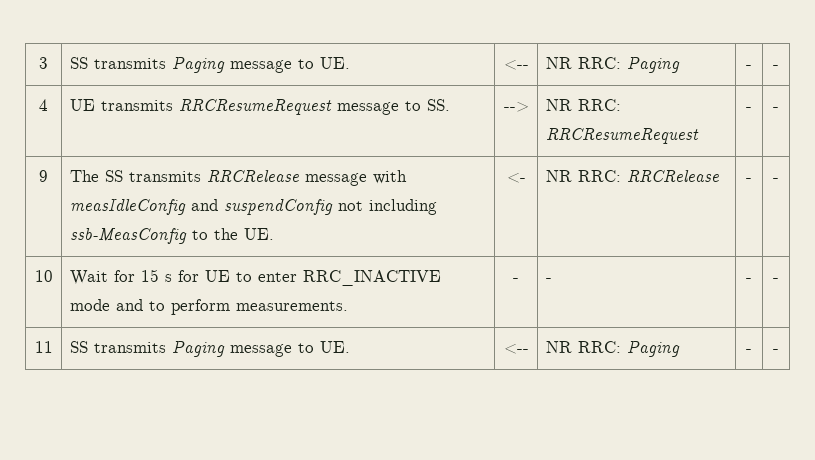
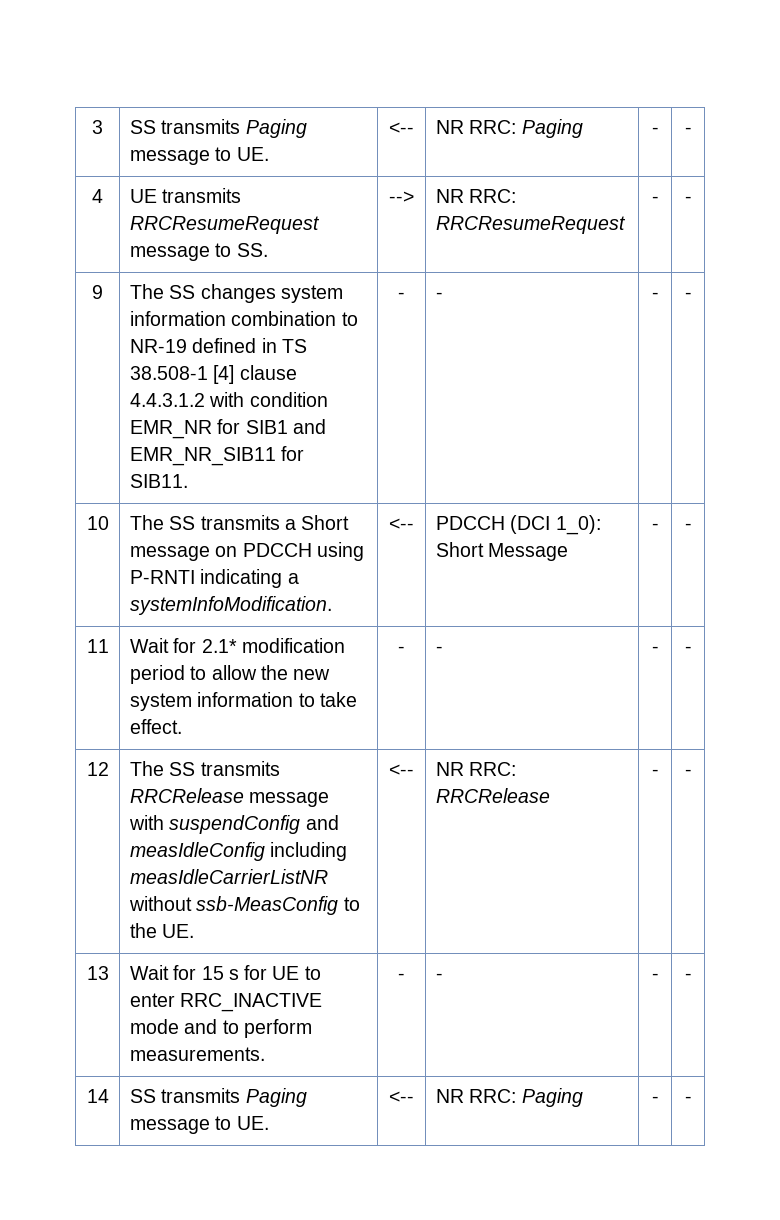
- 9 | The SS transmits RRCRelease message with measIdleConfig and suspendConfig not including ssb-MeasConfig to the UE. | <- | NR RRC: RRCRelease | - | -
+ 9 | The SS changes system information combination to NR-19 defined in TS 38.508-1 [4] clause 4.4.3.1.2 with condition EMR_NR for SIB1 and EMR_NR_SIB11 for SIB11. | - | - | - | -
+ 10 | The SS transmits a Short message on PDCCH using P-RNTI indicating a systemInfoModification. | <-- | PDCCH (DCI 1_0): Short Message | - | -
+ 11 | Wait for 2.1* modification period to allow the new system information to take effect. | - | - | - | -
+ 12 | The SS transmits RRCRelease message with suspendConfig and measIdleConfig including measIdleCarrierListNR without ssb-MeasConfig to the UE. | <-- | NR RRC: RRCRelease | - | -
- 10 | Wait for 15 s for UE to enter RRC_INACTIVE mode and to perform measurements. | - | - | - | -
+ 13 | Wait for 15 s for UE to enter RRC_INACTIVE mode and to perform measurements. | - | - | - | -
- 11 | SS transmits Paging message to UE. | <-- | NR RRC: Paging | - | -
+ 14 | SS transmits Paging message to UE. | <-- | NR RRC: Paging | - | -

